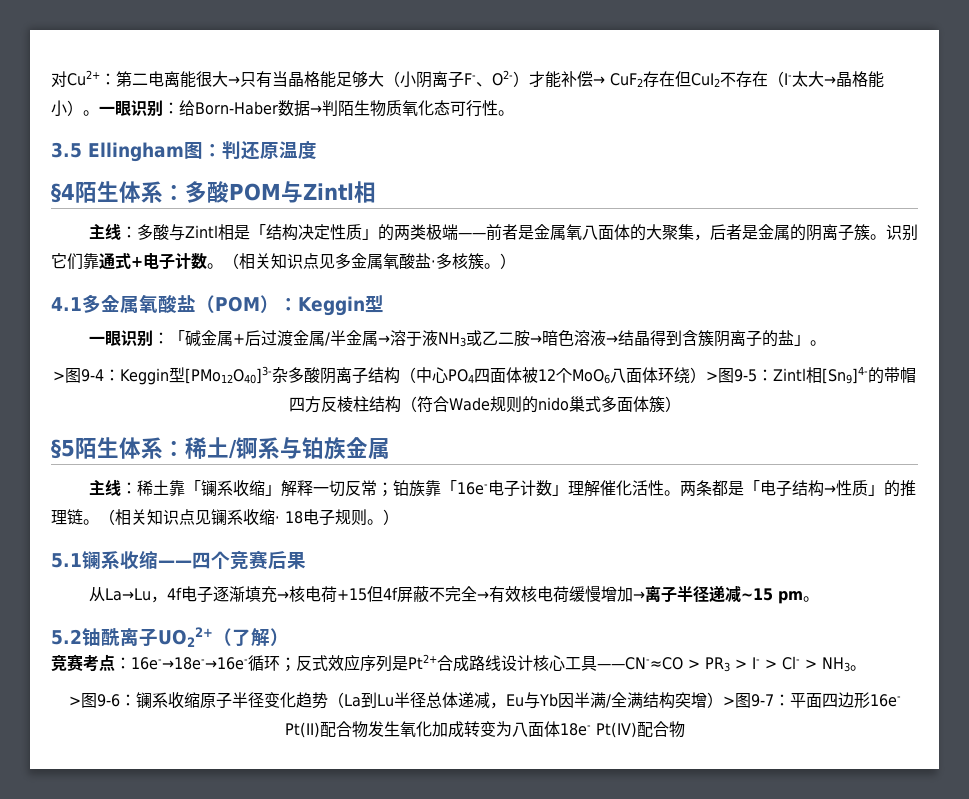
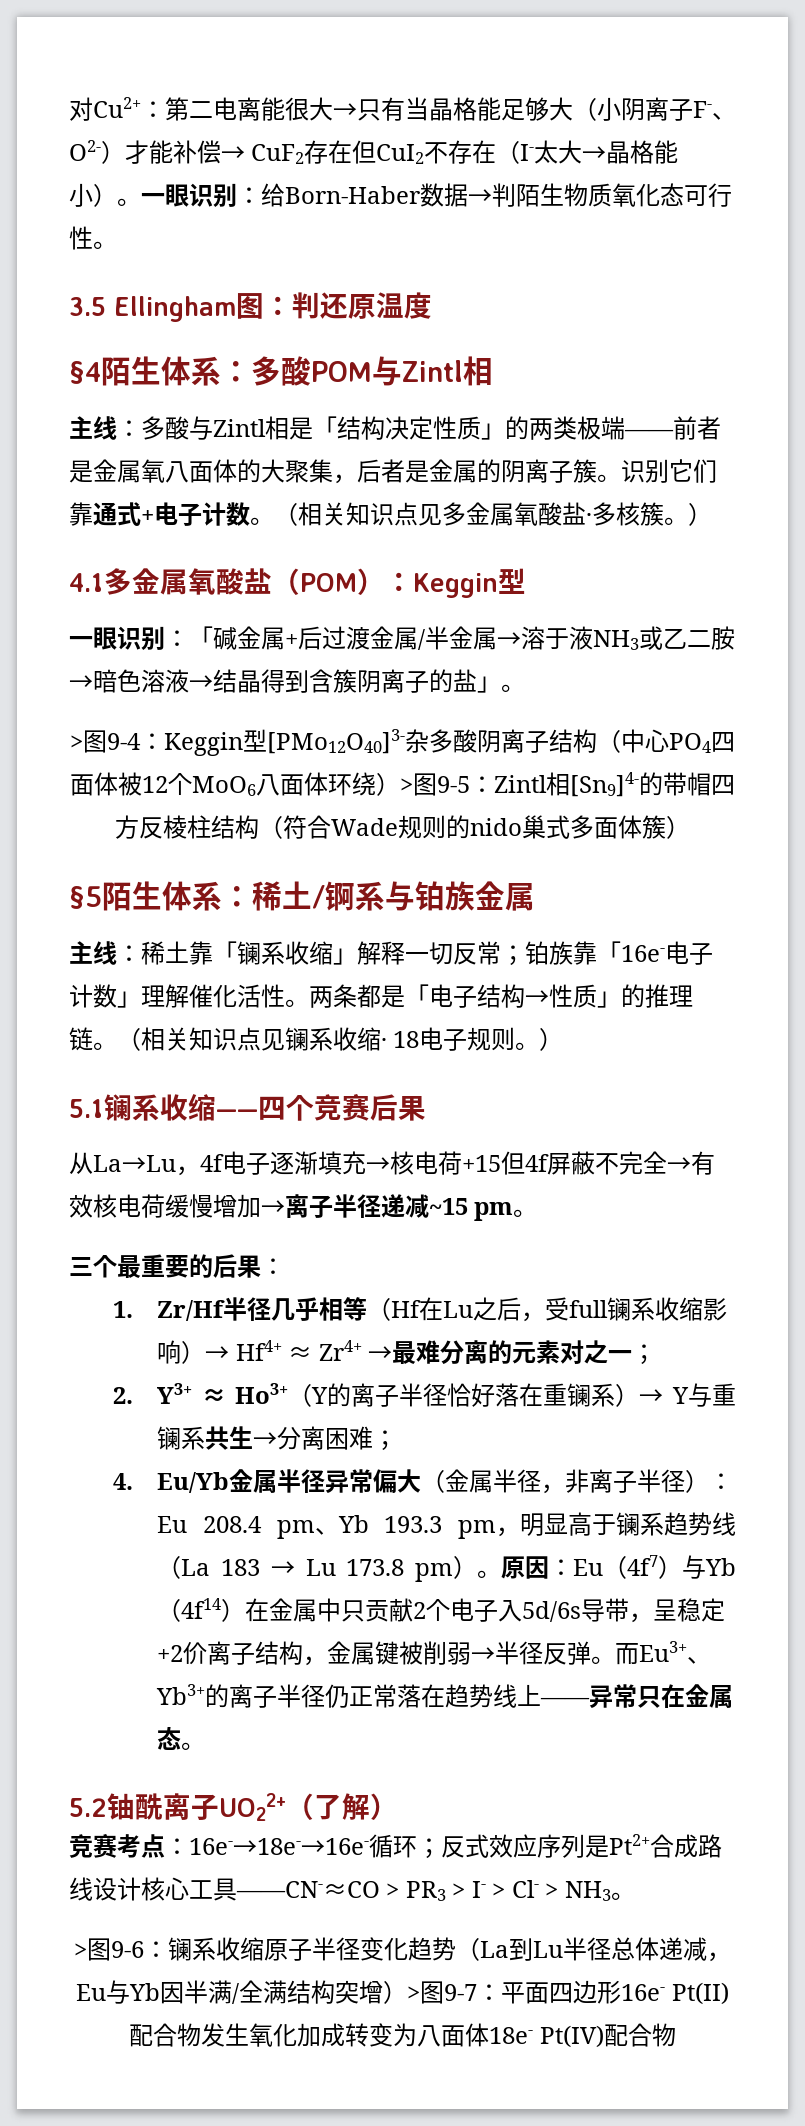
+ 三个最重要的后果：
+ 1. Zr/Hf半径几乎相等（Hf在Lu之后，受full镧系收缩影响）→ Hf4+ ≈ Zr4+ →最难分离的元素对之一；
+ 2. Y3+ ≈ Ho3+（Y的离子半径恰好落在重镧系）→ Y与重镧系共生→分离困难；
+ 4. Eu/Yb金属半径异常偏大（金属半径，非离子半径）：Eu 208.4 pm、Yb 193.3 pm，明显高于镧系趋势线（La 183 → Lu 173.8 pm）。原因：Eu（4f7）与Yb（4f14）在金属中只贡献2个电子入5d/6s导带，呈稳定+2价离子结构，金属键被削弱→半径反弹。而Eu3+、Yb3+的离子半径仍正常落在趋势线上——异常只在金属态。

